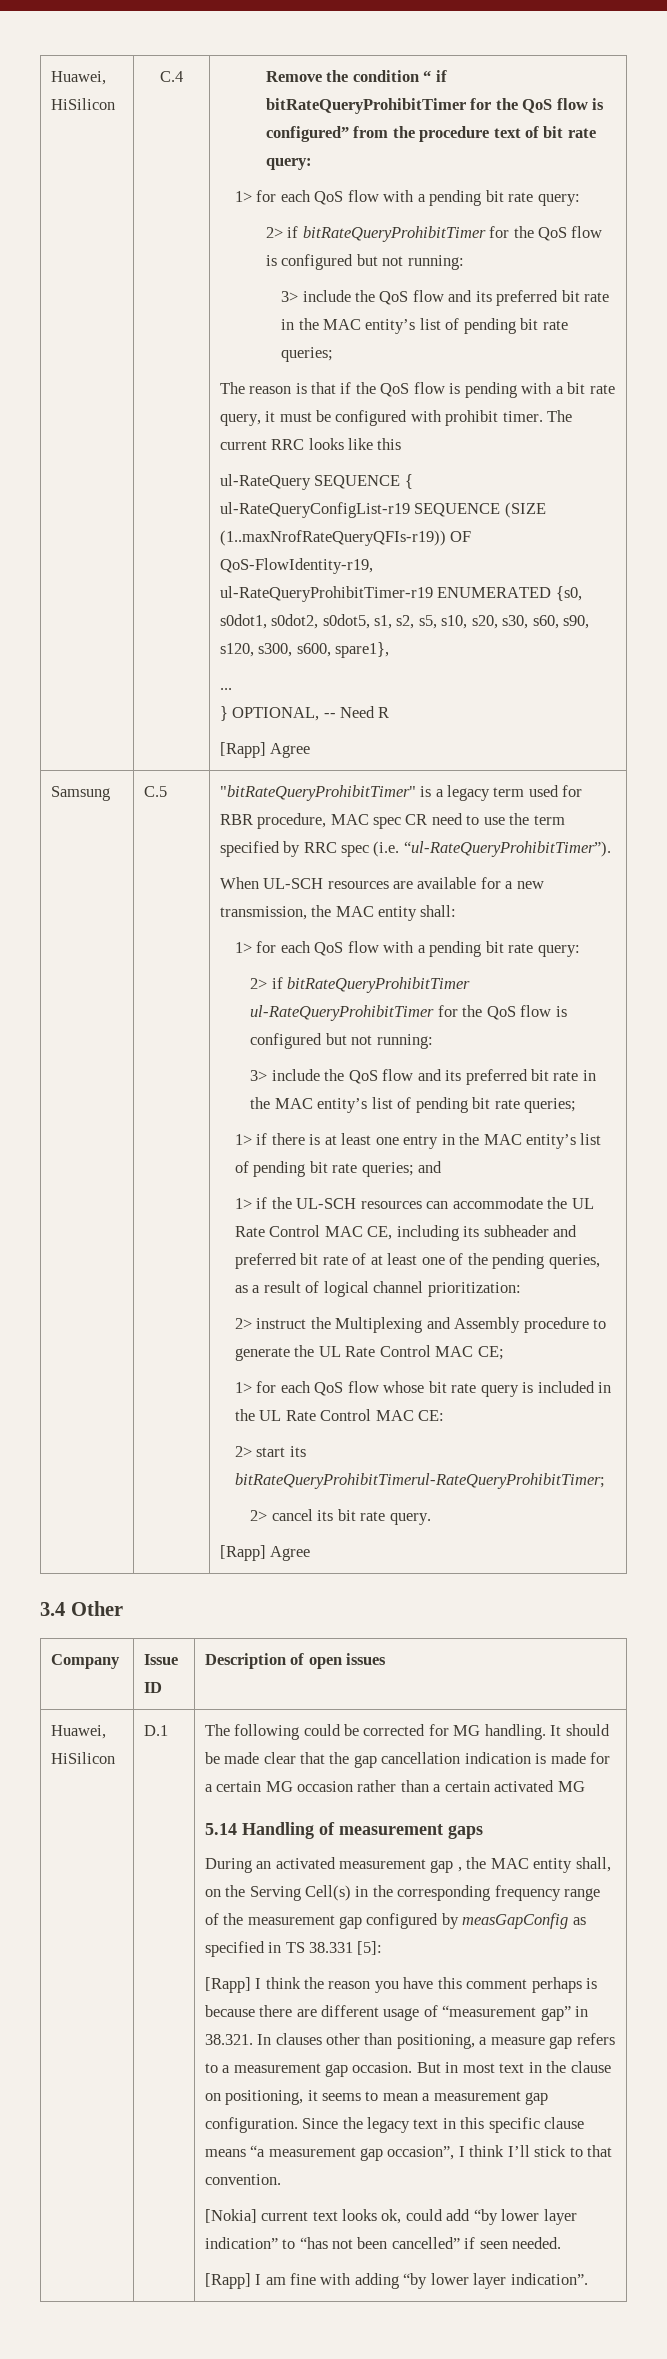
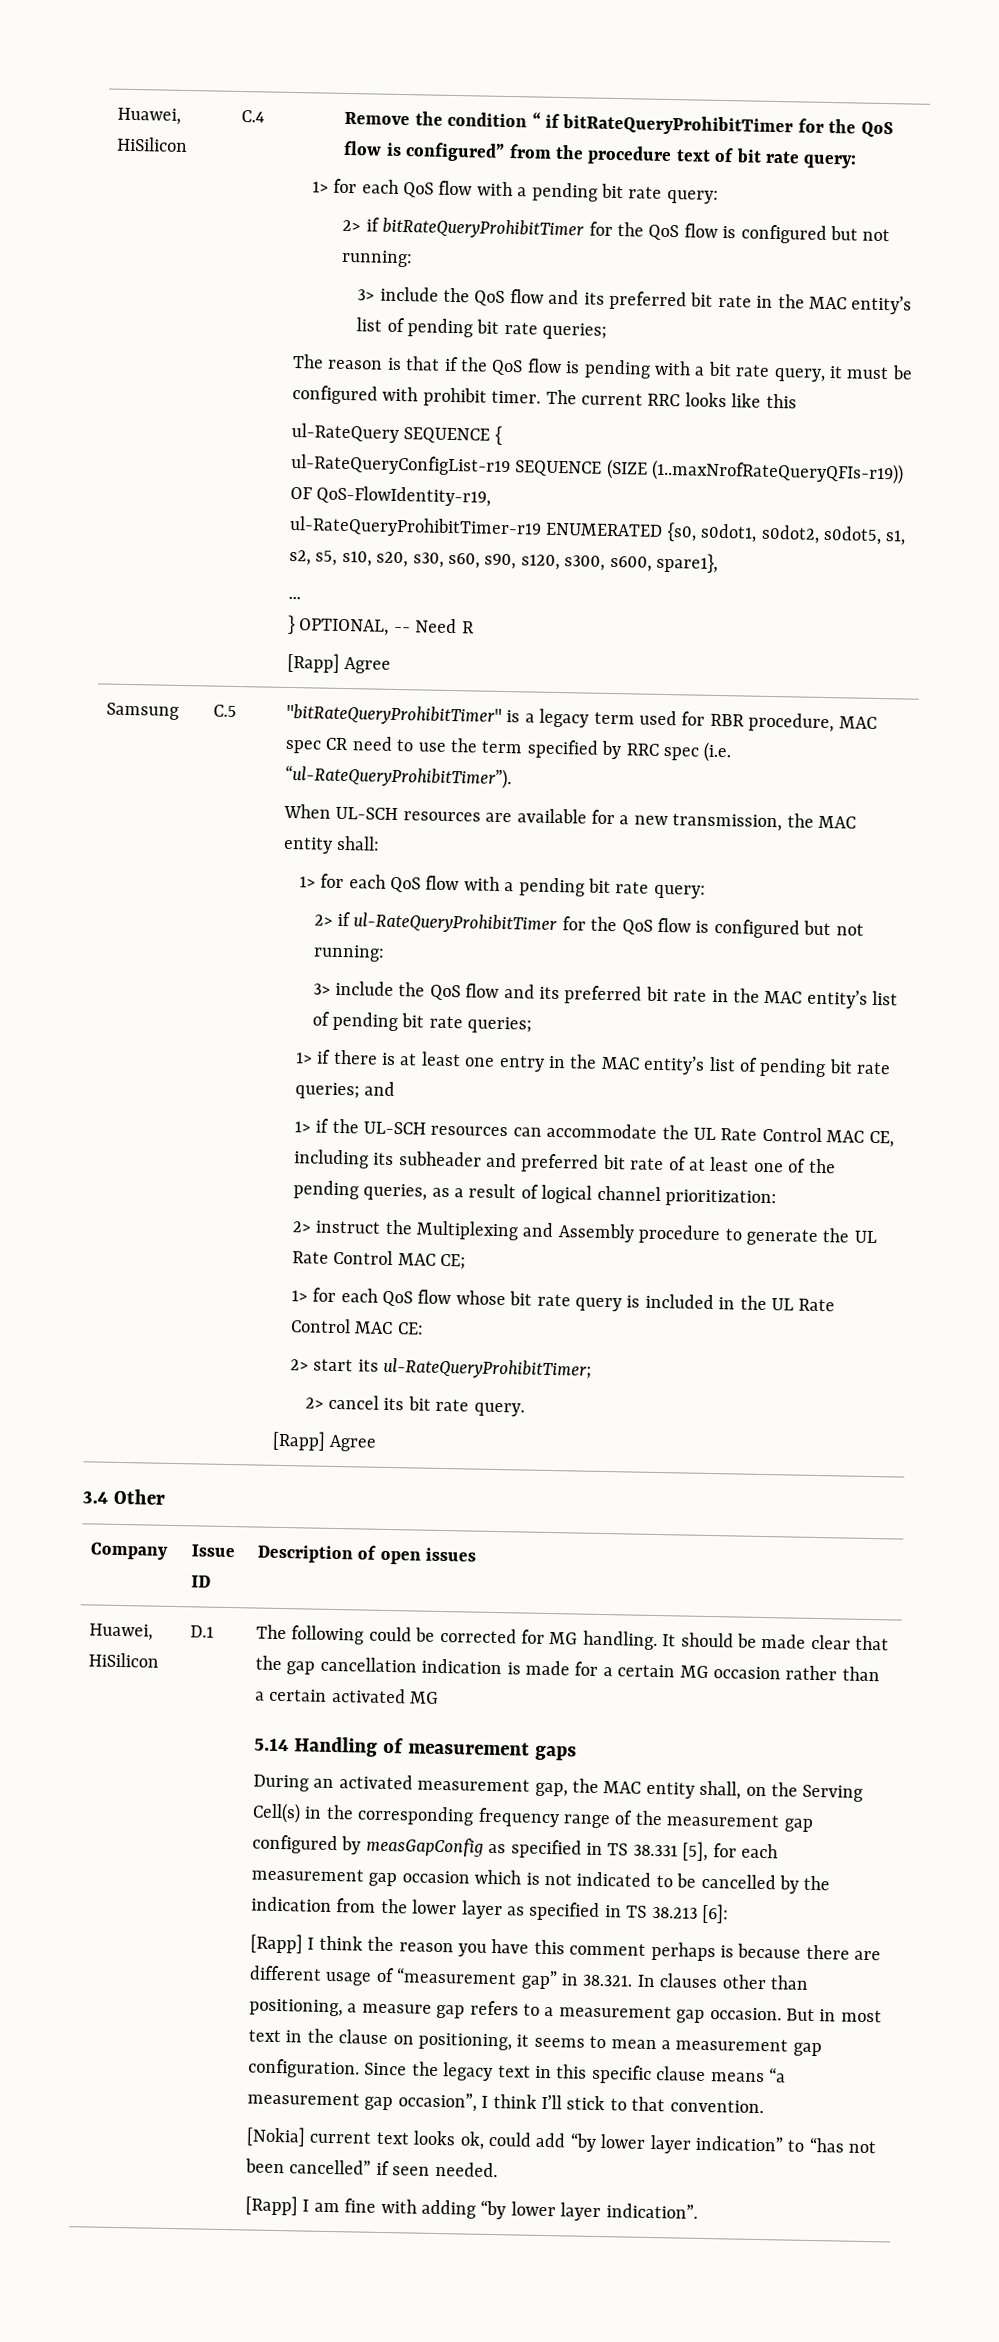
- 2> if bitRateQueryProhibitTimer ul-RateQueryProhibitTimer for the QoS flow is configured but not running:
+ 2> if ul-RateQueryProhibitTimer for the QoS flow is configured but not running:
- 2> start its bitRateQueryProhibitTimerul-RateQueryProhibitTimer;
+ 2> start its ul-RateQueryProhibitTimer;
- During an activated measurement gap , the MAC entity shall, on the Serving Cell(s) in the corresponding frequency range of the measurement gap configured by measGapConfig as specified in TS 38.331 [5]:
+ During an activated measurement gap, the MAC entity shall, on the Serving Cell(s) in the corresponding frequency range of the measurement gap configured by measGapConfig as specified in TS 38.331 [5], for each measurement gap occasion which is not indicated to be cancelled by the indication from the lower layer as specified in TS 38.213 [6]:

